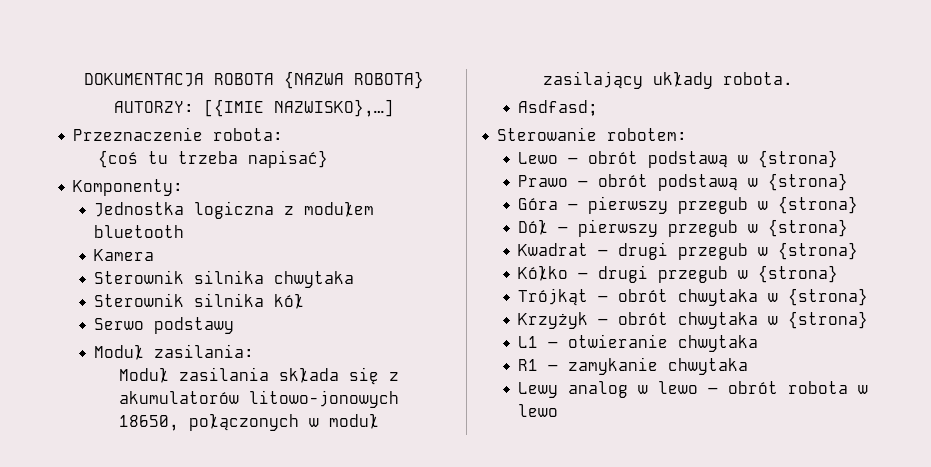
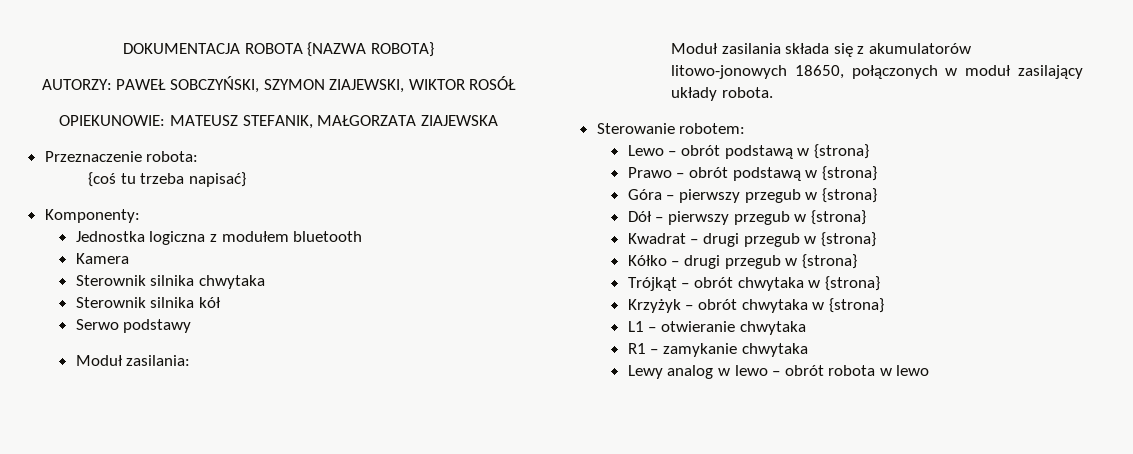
- AUTORZY: [{IMIE NAZWISKO},…]
+ AUTORZY: PAWEŁ SOBCZYŃSKI, SZYMON ZIAJEWSKI, WIKTOR ROSÓŁ
+ OPIEKUNOWIE: MATEUSZ STEFANIK, MAŁGORZATA ZIAJEWSKA
- Asdfasd;

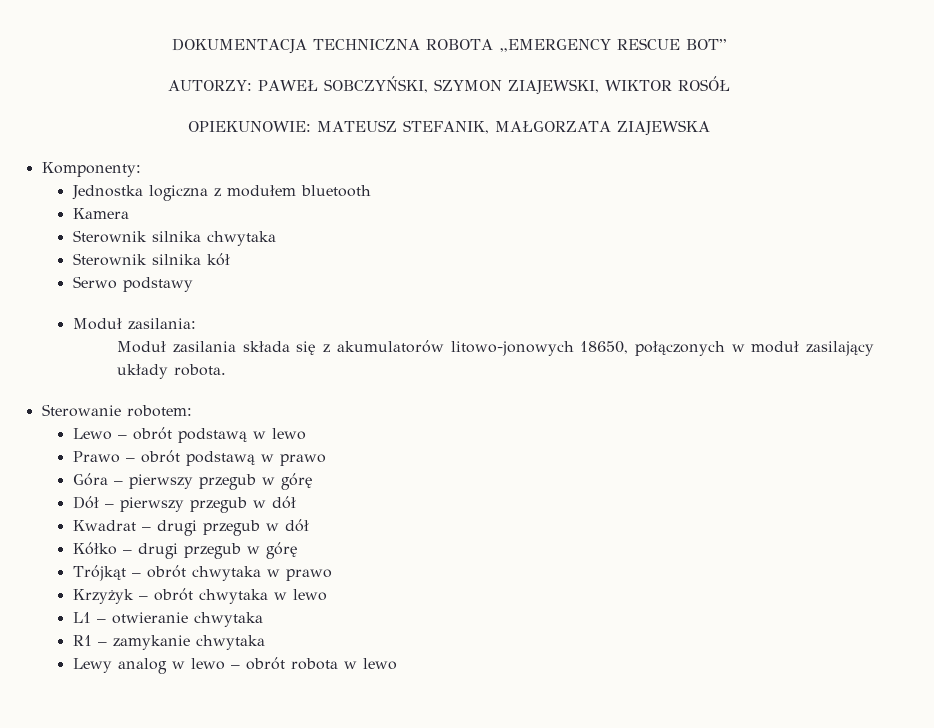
- DOKUMENTACJA ROBOTA {NAZWA ROBOTA}
+ DOKUMENTACJA TECHNICZNA ROBOTA „EMERGENCY RESCUE BOT”
- Przeznaczenie robota:
- {coś tu trzeba napisać}
- Lewo – obrót podstawą w {strona}
+ Lewo – obrót podstawą w lewo
- Prawo – obrót podstawą w {strona}
+ Prawo – obrót podstawą w prawo
- Góra – pierwszy przegub w {strona}
+ Góra – pierwszy przegub w górę
- Dół – pierwszy przegub w {strona}
+ Dół – pierwszy przegub w dół
- Kwadrat – drugi przegub w {strona}
+ Kwadrat – drugi przegub w dół
- Kółko – drugi przegub w {strona}
+ Kółko – drugi przegub w górę
- Trójkąt – obrót chwytaka w {strona}
+ Trójkąt – obrót chwytaka w prawo
- Krzyżyk – obrót chwytaka w {strona}
+ Krzyżyk – obrót chwytaka w lewo

